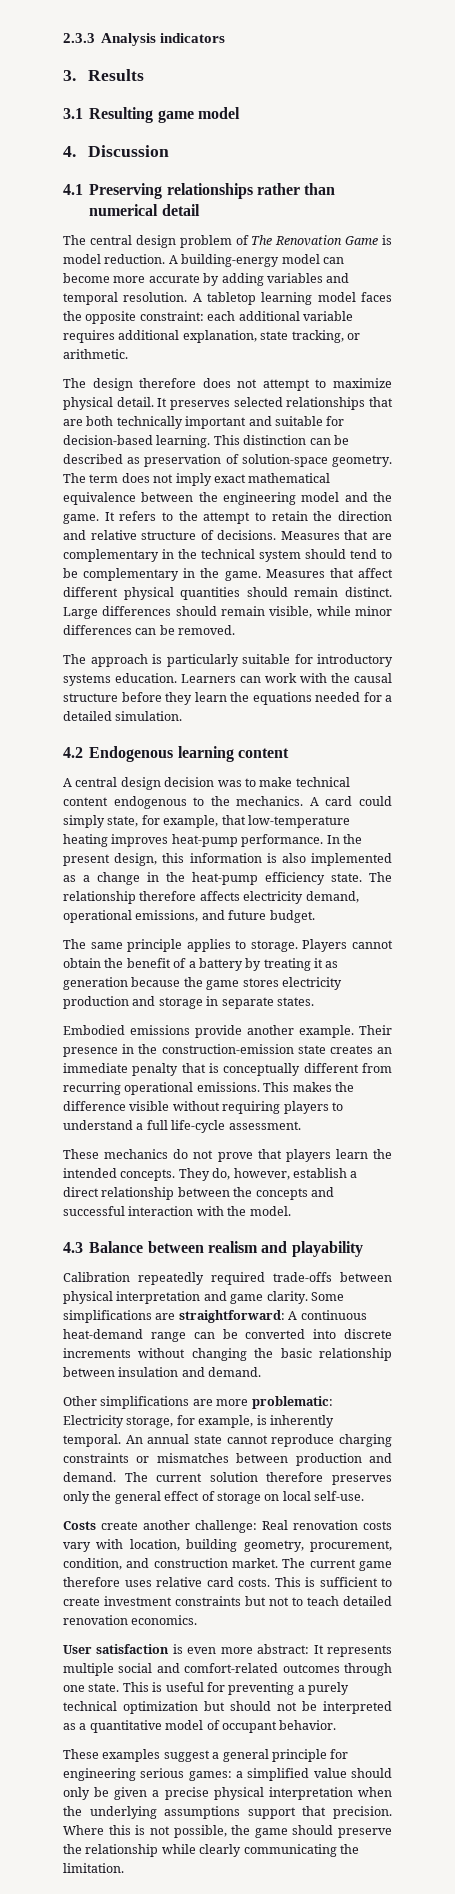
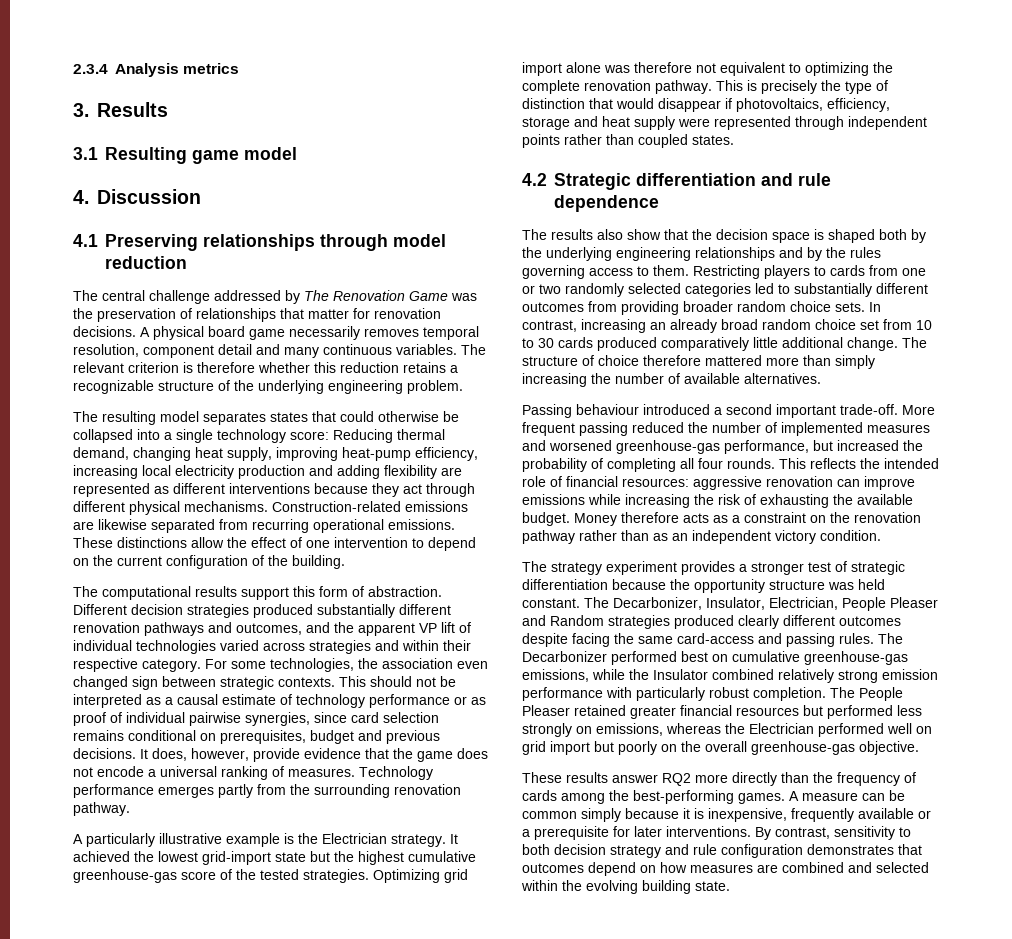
- 2.3.3 Analysis indicators
+ 2.3.4 Analysis metrics
- 4.1 Preserving relationships rather than numerical detail
- The central design problem of The Renovation Game is model reduction. A building-energy model can become more accurate by adding variables and temporal resolution. A tabletop learning model faces the opposite constraint: each additional variable requires additional explanation, state tracking, or arithmetic.
- The design therefore does not attempt to maximize physical detail. It preserves selected relationships that are both technically important and suitable for decision-based learning. This distinction can be described as preservation of solution-space geometry. The term does not imply exact mathematical equivalence between the engineering model and the game. It refers to the attempt to retain the direction and relative structure of decisions. Measures that are complementary in the technical system should tend to be complementary in the game. Measures that affect different physical quantities should remain distinct. Large differences should remain visible, while minor differences can be removed.
- The approach is particularly suitable for introductory systems education. Learners can work with the causal structure before they learn the equations needed for a detailed simulation.
- 4.2 Endogenous learning content
- A central design decision was to make technical content endogenous to the mechanics. A card could simply state, for example, that low-temperature heating improves heat-pump performance. In the present design, this information is also implemented as a change in the heat-pump efficiency state. The relationship therefore affects electricity demand, operational emissions, and future budget.
- The same principle applies to storage. Players cannot obtain the benefit of a battery by treating it as generation because the game stores electricity production and storage in separate states.
- Embodied emissions provide another example. Their presence in the construction-emission state creates an immediate penalty that is conceptually different from recurring operational emissions. This makes the difference visible without requiring players to understand a full life-cycle assessment.
- These mechanics do not prove that players learn the intended concepts. They do, however, establish a direct relationship between the concepts and successful interaction with the model.
- 4.3 Balance between realism and playability
- Calibration repeatedly required trade-offs between physical interpretation and game clarity. Some simplifications are straightforward: A continuous heat-demand range can be converted into discrete increments without changing the basic relationship between insulation and demand.
- Other simplifications are more problematic: Electricity storage, for example, is inherently temporal. An annual state cannot reproduce charging constraints or mismatches between production and demand. The current solution therefore preserves only the general effect of storage on local self-use.
- Costs create another challenge: Real renovation costs vary with location, building geometry, procurement, condition, and construction market. The current game therefore uses relative card costs. This is sufficient to create investment constraints but not to teach detailed renovation economics.
- User satisfaction is even more abstract: It represents multiple social and comfort-related outcomes through one state. This is useful for preventing a purely technical optimization but should not be interpreted as a quantitative model of occupant behavior.
- These examples suggest a general principle for engineering serious games: a simplified value should only be given a precise physical interpretation when the underlying assumptions support that precision. Where this is not possible, the game should preserve the relationship while clearly communicating the limitation.
+ 4.1 Preserving relationships through model reduction
+ The central challenge addressed by The Renovation Game was the preservation of relationships that matter for renovation decisions. A physical board game necessarily removes temporal resolution, component detail and many continuous variables. The relevant criterion is therefore whether this reduction retains a recognizable structure of the underlying engineering problem.
+ The resulting model separates states that could otherwise be collapsed into a single technology score: Reducing thermal demand, changing heat supply, improving heat-pump efficiency, increasing local electricity production and adding flexibility are represented as different interventions because they act through different physical mechanisms. Construction-related emissions are likewise separated from recurring operational emissions. These distinctions allow the effect of one intervention to depend on the current configuration of the building.
+ The computational results support this form of abstraction. Different decision strategies produced substantially different renovation pathways and outcomes, and the apparent VP lift of individual technologies varied across strategies and within their respective category. For some technologies, the association even changed sign between strategic contexts. This should not be interpreted as a causal estimate of technology performance or as proof of individual pairwise synergies, since card selection remains conditional on prerequisites, budget and previous decisions. It does, however, provide evidence that the game does not encode a universal ranking of measures. Technology performance emerges partly from the surrounding renovation pathway.
+ A particularly illustrative example is the Electrician strategy. It achieved the lowest grid-import state but the highest cumulative greenhouse-gas score of the tested strategies. Optimizing grid import alone was therefore not equivalent to optimizing the complete renovation pathway. This is precisely the type of distinction that would disappear if photovoltaics, efficiency, storage and heat supply were represented through independent points rather than coupled states.
+ 4.2 Strategic differentiation and rule dependence
+ The results also show that the decision space is shaped both by the underlying engineering relationships and by the rules governing access to them. Restricting players to cards from one or two randomly selected categories led to substantially different outcomes from providing broader random choice sets. In contrast, increasing an already broad random choice set from 10 to 30 cards produced comparatively little additional change. The structure of choice therefore mattered more than simply increasing the number of available alternatives.
+ Passing behaviour introduced a second important trade-off. More frequent passing reduced the number of implemented measures and worsened greenhouse-gas performance, but increased the probability of completing all four rounds. This reflects the intended role of financial resources: aggressive renovation can improve emissions while increasing the risk of exhausting the available budget. Money therefore acts as a constraint on the renovation pathway rather than as an independent victory condition.
+ The strategy experiment provides a stronger test of strategic differentiation because the opportunity structure was held constant. The Decarbonizer, Insulator, Electrician, People Pleaser and Random strategies produced clearly different outcomes despite facing the same card-access and passing rules. The Decarbonizer performed best on cumulative greenhouse-gas emissions, while the Insulator combined relatively strong emission performance with particularly robust completion. The People Pleaser retained greater financial resources but performed less strongly on emissions, whereas the Electrician performed well on grid import but poorly on the overall greenhouse-gas objective.
+ These results answer RQ2 more directly than the frequency of cards among the best-performing games. A measure can be common simply because it is inexpensive, frequently available or a prerequisite for later interventions. By contrast, sensitivity to both decision strategy and rule configuration demonstrates that outcomes depend on how measures are combined and selected within the evolving building state.

